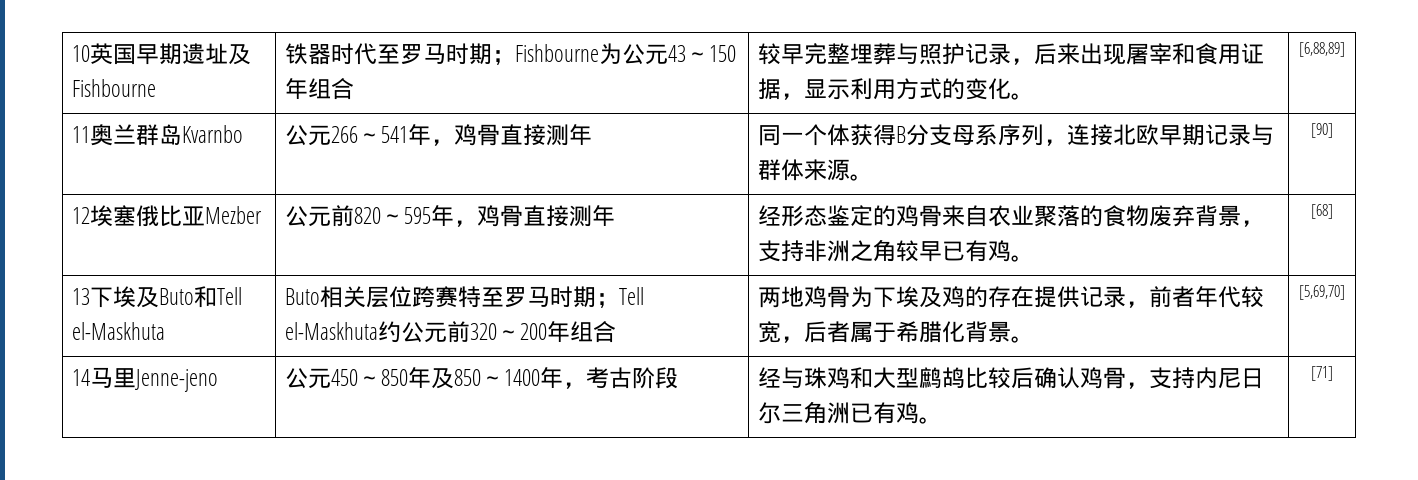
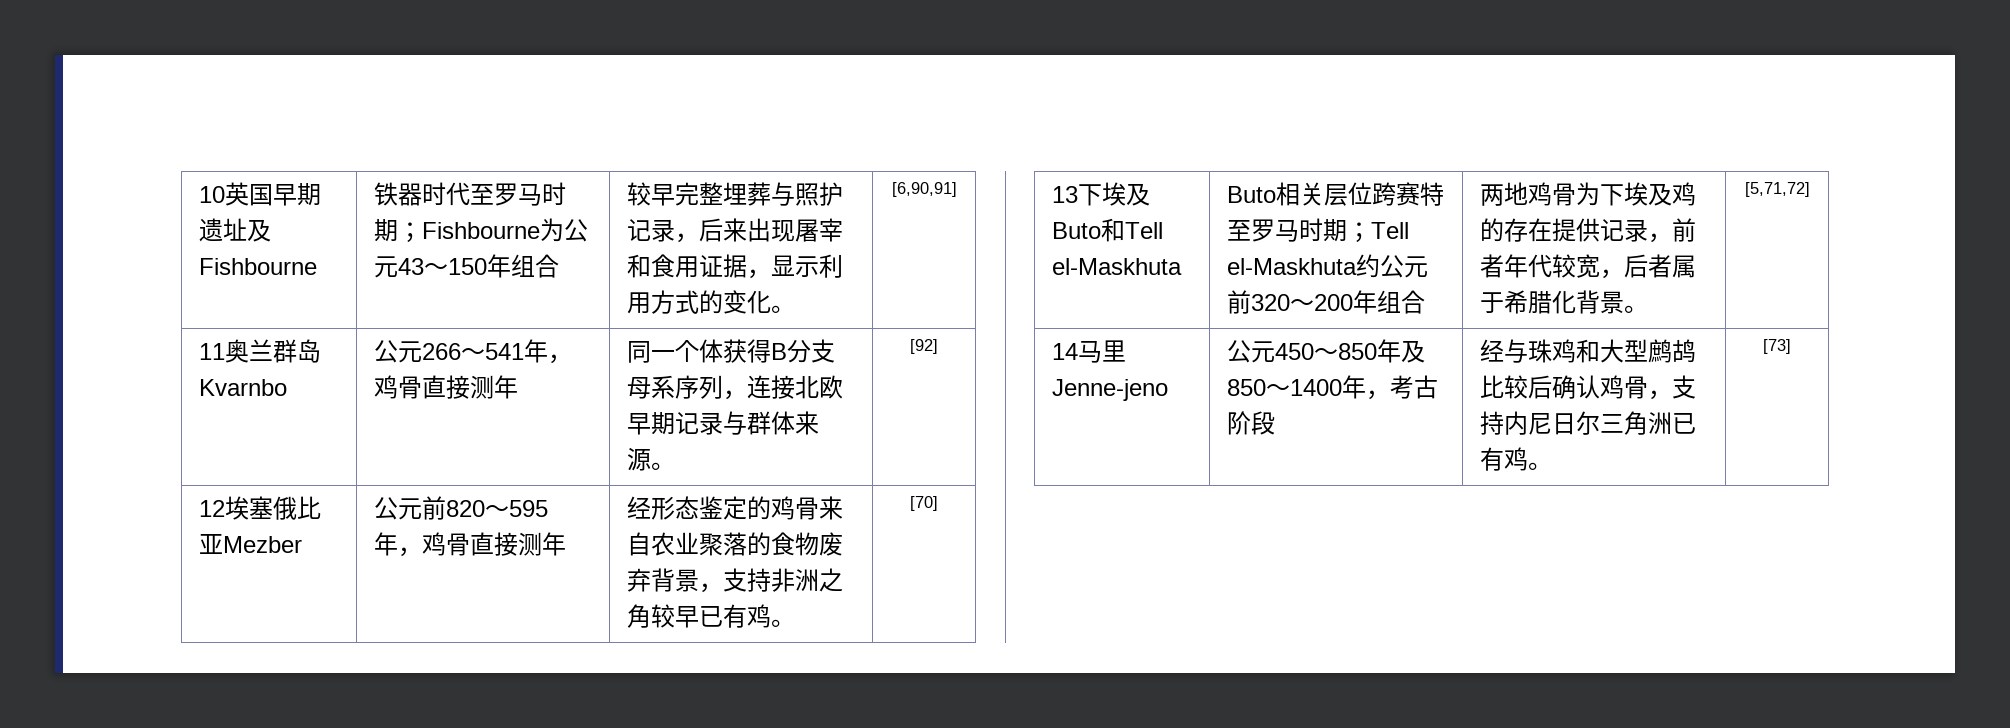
- 10英国早期遗址及Fishbourne | 铁器时代至罗马时期；Fishbourne为公元43～150年组合 | 较早完整埋葬与照护记录，后来出现屠宰和食用证据，显示利用方式的变化。 | [6,88,89]
+ 10英国早期遗址及Fishbourne | 铁器时代至罗马时期；Fishbourne为公元43～150年组合 | 较早完整埋葬与照护记录，后来出现屠宰和食用证据，显示利用方式的变化。 | [6,90,91]
- 11奥兰群岛Kvarnbo | 公元266～541年，鸡骨直接测年 | 同一个体获得B分支母系序列，连接北欧早期记录与群体来源。 | [90]
+ 11奥兰群岛Kvarnbo | 公元266～541年，鸡骨直接测年 | 同一个体获得B分支母系序列，连接北欧早期记录与群体来源。 | [92]
- 12埃塞俄比亚Mezber | 公元前820～595年，鸡骨直接测年 | 经形态鉴定的鸡骨来自农业聚落的食物废弃背景，支持非洲之角较早已有鸡。 | [68]
+ 12埃塞俄比亚Mezber | 公元前820～595年，鸡骨直接测年 | 经形态鉴定的鸡骨来自农业聚落的食物废弃背景，支持非洲之角较早已有鸡。 | [70]
- 13下埃及Buto和Tell el-Maskhuta | Buto相关层位跨赛特至罗马时期；Tell el-Maskhuta约公元前320～200年组合 | 两地鸡骨为下埃及鸡的存在提供记录，前者年代较宽，后者属于希腊化背景。 | [5,69,70]
+ 13下埃及Buto和Tell el-Maskhuta | Buto相关层位跨赛特至罗马时期；Tell el-Maskhuta约公元前320～200年组合 | 两地鸡骨为下埃及鸡的存在提供记录，前者年代较宽，后者属于希腊化背景。 | [5,71,72]
- 14马里Jenne-jeno | 公元450～850年及850～1400年，考古阶段 | 经与珠鸡和大型鹧鸪比较后确认鸡骨，支持内尼日尔三角洲已有鸡。 | [71]
+ 14马里Jenne-jeno | 公元450～850年及850～1400年，考古阶段 | 经与珠鸡和大型鹧鸪比较后确认鸡骨，支持内尼日尔三角洲已有鸡。 | [73]

